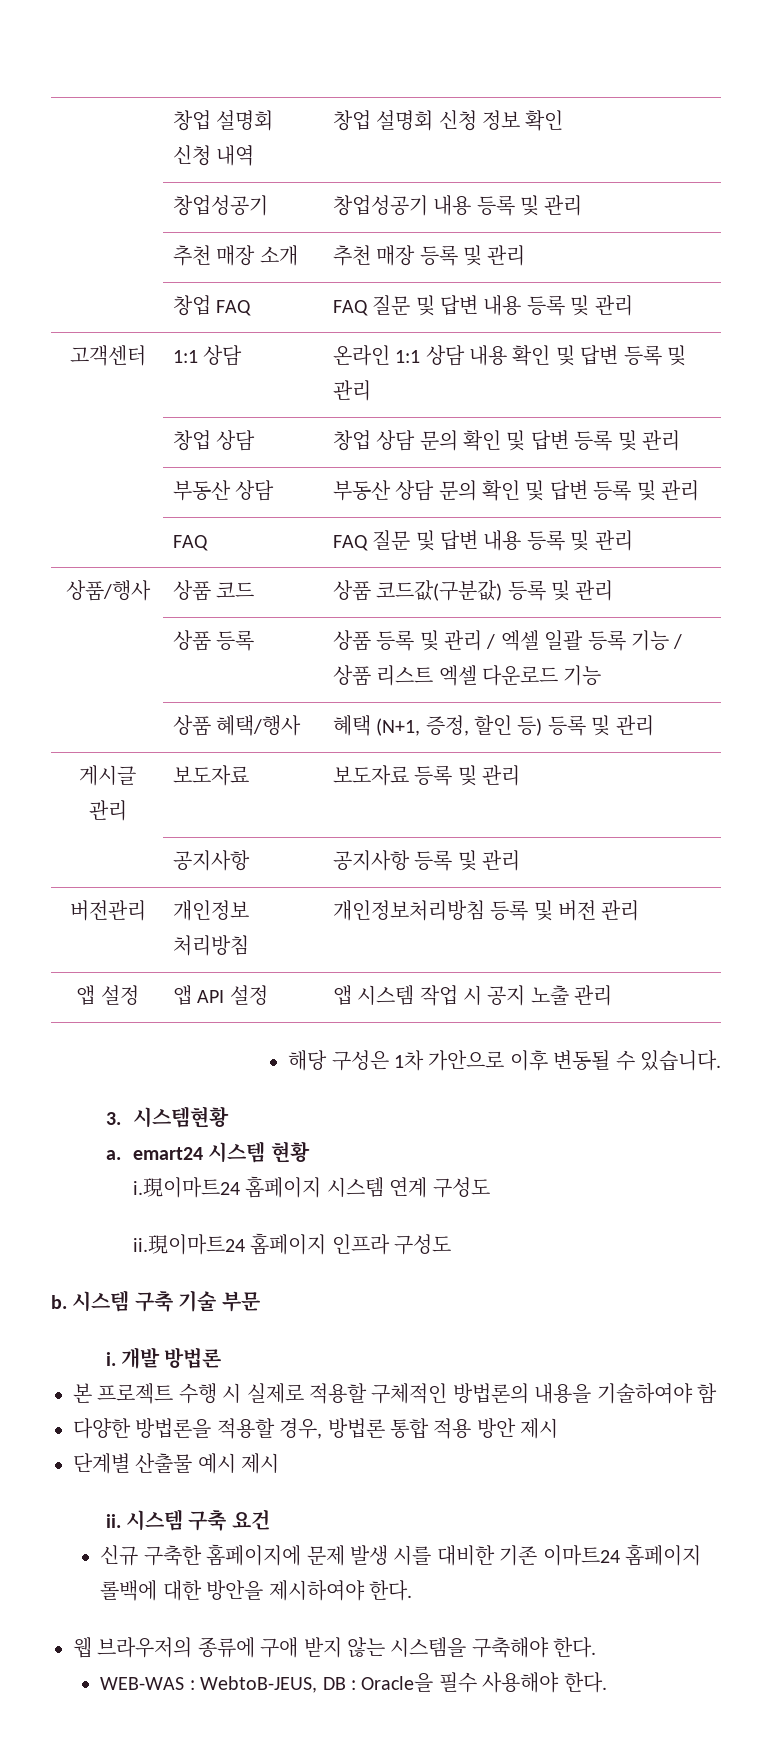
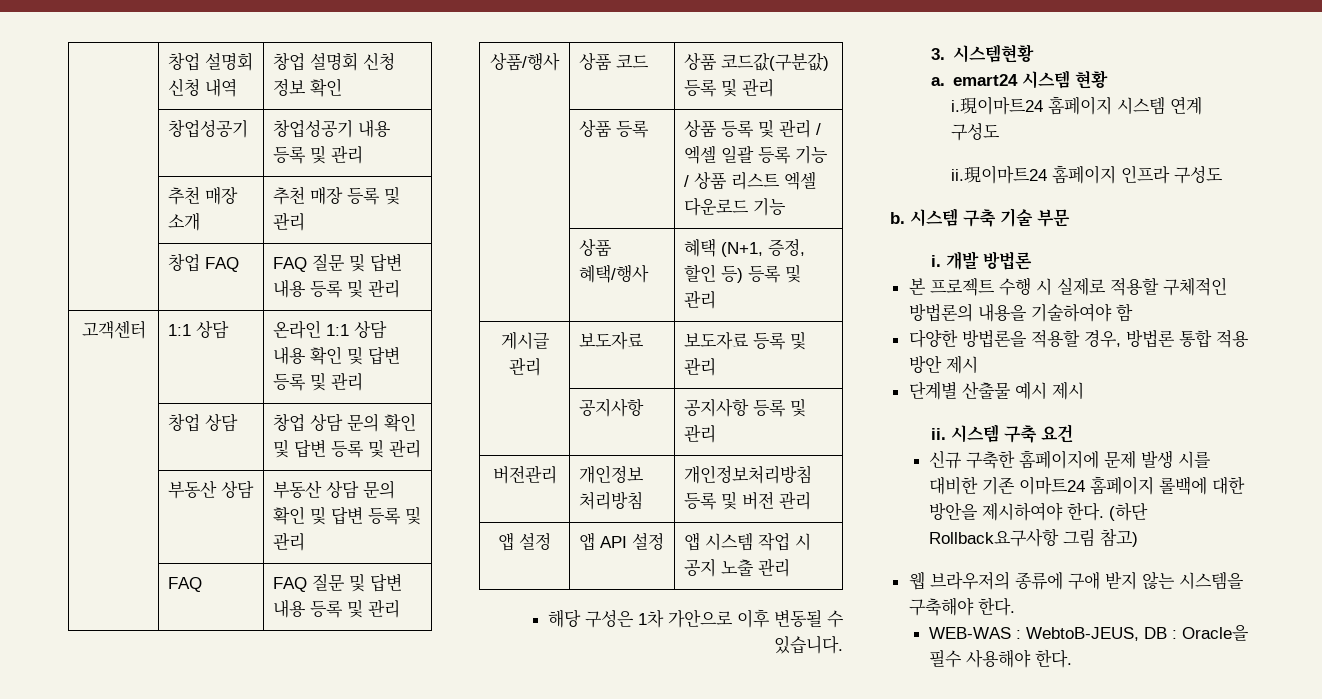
+ (하단 Rollback요구사항 그림 참고)

